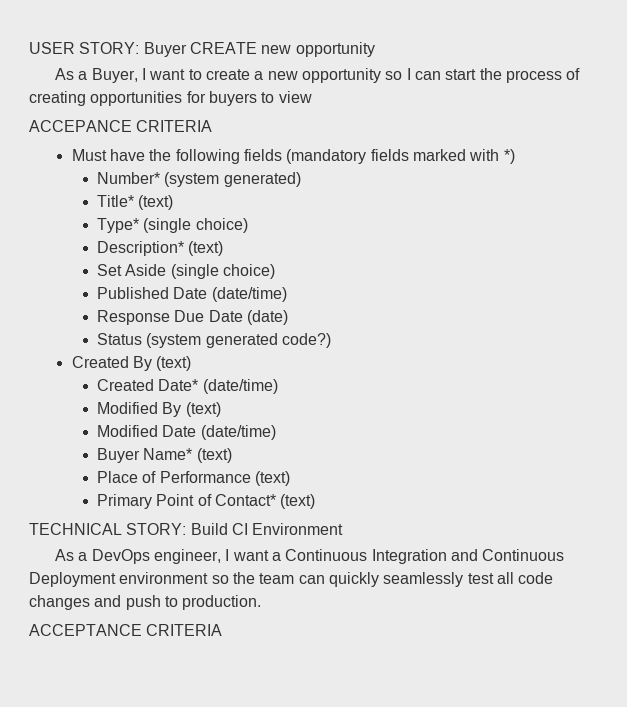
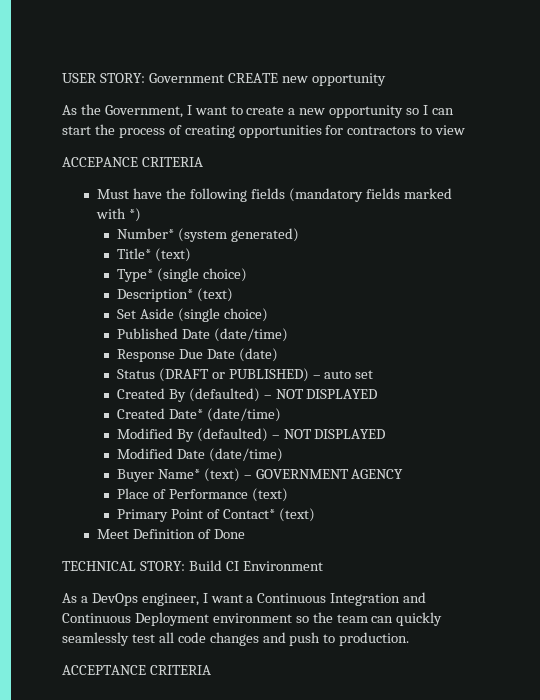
- USER STORY: Buyer CREATE new opportunity
+ USER STORY: Government CREATE new opportunity
- As a Buyer, I want to create a new opportunity so I can start the process of creating opportunities for buyers to view
+ As the Government, I want to create a new opportunity so I can start the process of creating opportunities for contractors to view
- Status (system generated code?)
- Created By (text)
+ Status (DRAFT or PUBLISHED) – auto set
+ Created By (defaulted) – NOT DISPLAYED
- Modified By (text)
+ Modified By (defaulted) – NOT DISPLAYED
- Buyer Name* (text)
+ Buyer Name* (text) – GOVERNMENT AGENCY
+ Meet Definition of Done

